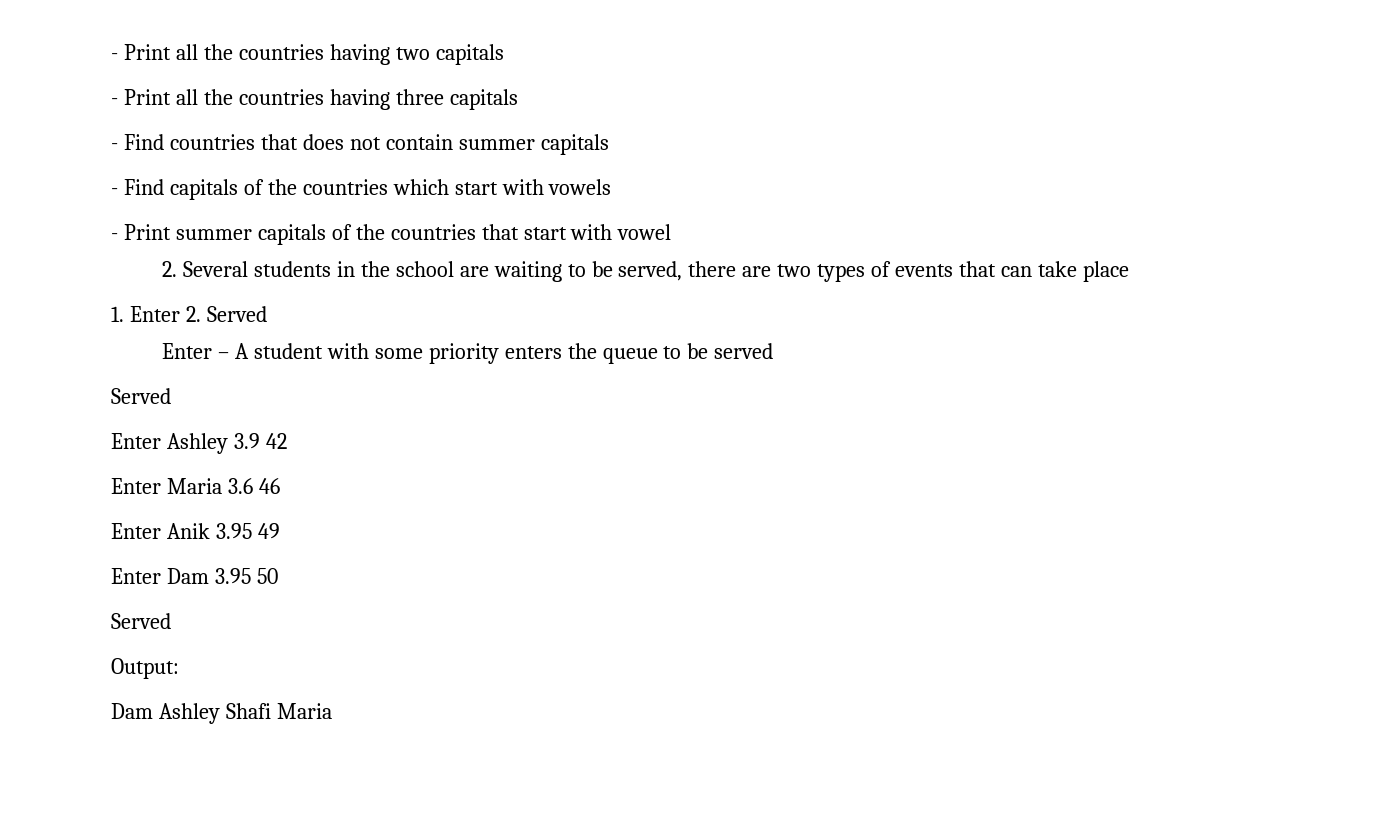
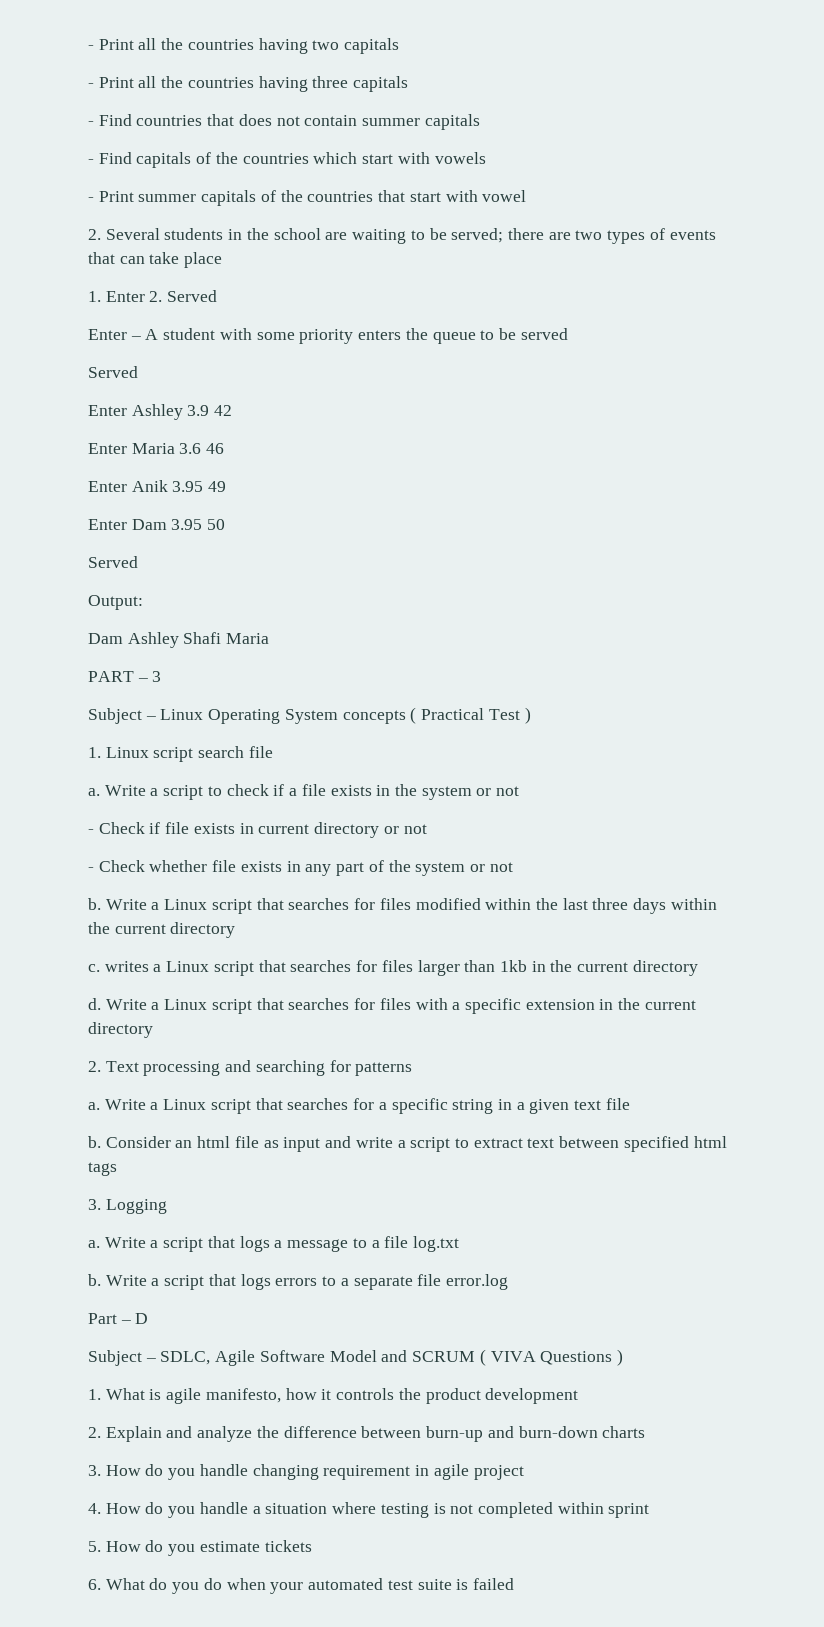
- 2. Several students in the school are waiting to be served, there are two types of events that can take place
+ 2. Several students in the school are waiting to be served; there are two types of events that can take place
+ PART – 3
+ Subject – Linux Operating System concepts ( Practical Test )
+ 1. Linux script search file
+ a. Write a script to check if a file exists in the system or not
+ - Check if file exists in current directory or not
+ - Check whether file exists in any part of the system or not
+ b. Write a Linux script that searches for files modified within the last three days within the current directory
+ c. writes a Linux script that searches for files larger than 1kb in the current directory
+ d. Write a Linux script that searches for files with a specific extension in the current directory
+ 2. Text processing and searching for patterns
+ a. Write a Linux script that searches for a specific string in a given text file
+ b. Consider an html file as input and write a script to extract text between specified html tags
+ 3. Logging
+ a. Write a script that logs a message to a file log.txt
+ b. Write a script that logs errors to a separate file error.log
+ Part – D
+ Subject – SDLC, Agile Software Model and SCRUM ( VIVA Questions )
+ 1. What is agile manifesto, how it controls the product development
+ 2. Explain and analyze the difference between burn-up and burn-down charts
+ 3. How do you handle changing requirement in agile project
+ 4. How do you handle a situation where testing is not completed within sprint
+ 5. How do you estimate tickets
+ 6. What do you do when your automated test suite is failed

